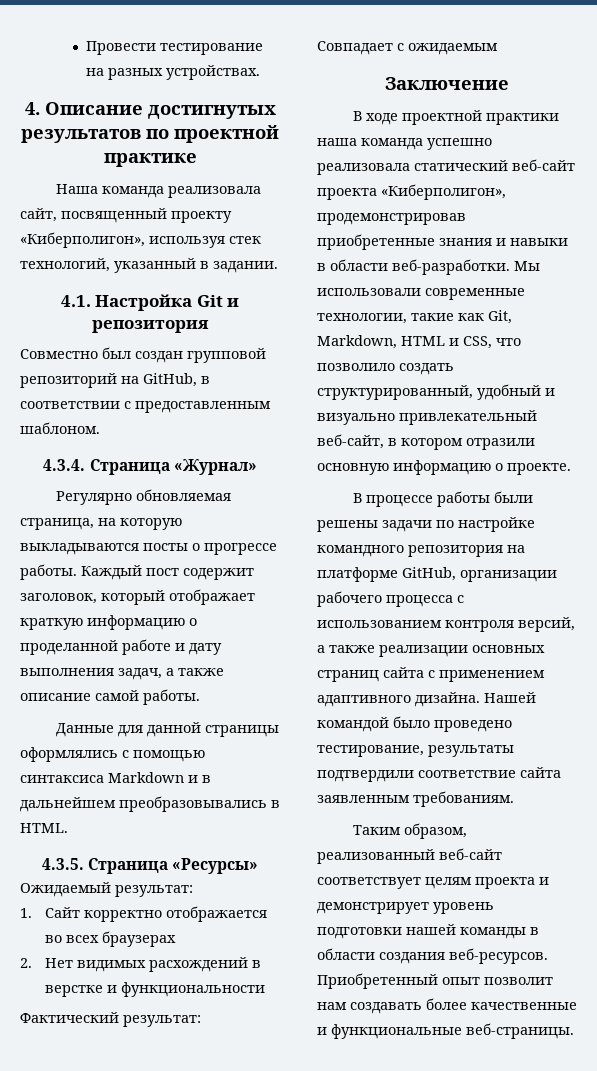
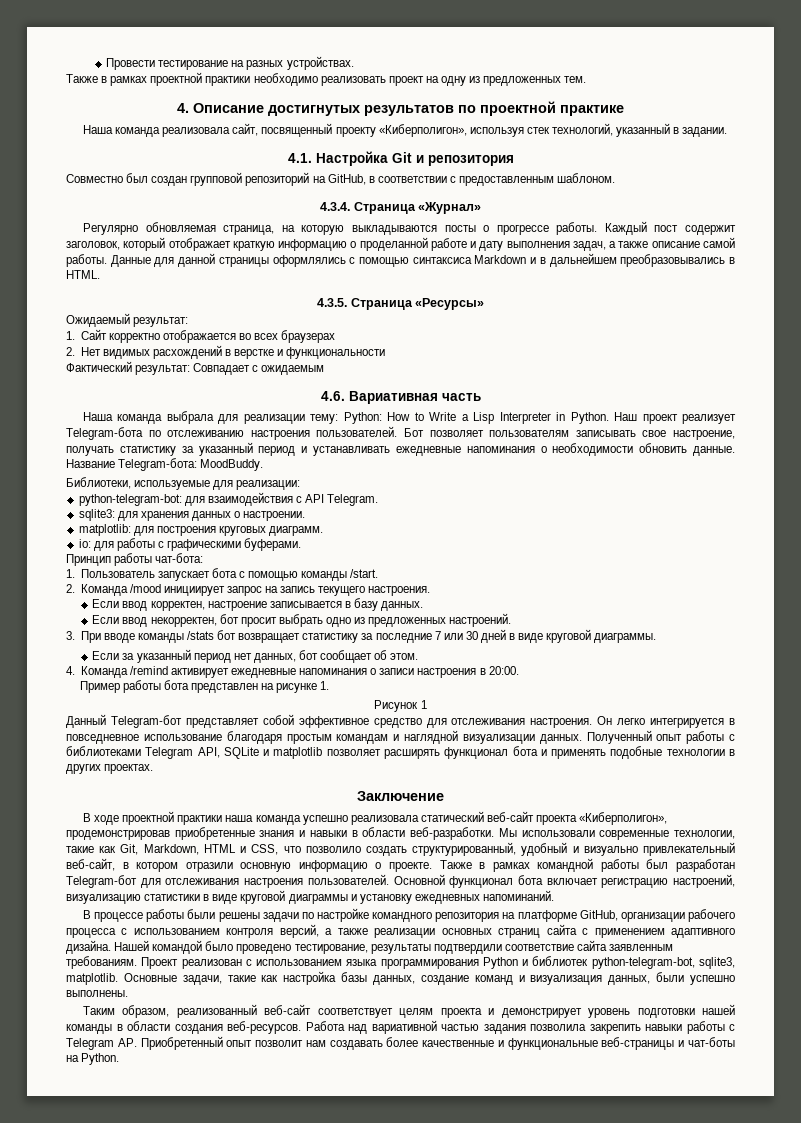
+ Также в рамках проектной практики необходимо реализовать проект на одну из предложенных тем.
- Каждый пост содержит заголовок, который отображает краткую информацию о проделанной работе и дату выполнения задач, а также описание самой работы.
- Данные для данной страницы оформлялись с помощью синтаксиса Markdown и в дальнейшем преобразовывались в HTML.
+ Каждый пост содержит заголовок, который отображает краткую информацию о проделанной работе и дату выполнения задач, а также описание самой работы. Данные для данной страницы оформлялись с помощью синтаксиса Markdown и в дальнейшем преобразовывались в HTML.
+ 4.6. Вариативная часть
+ Наша команда выбрала для реализации тему: Python: How to Write a Lisp Interpreter in Python. Наш проект реализует Telegram-бота по отслеживанию настроения пользователей. Бот позволяет пользователям записывать свое настроение, получать статистику за указанный период и устанавливать ежедневные напоминания о необходимости обновить данные. Название Telegram-бота: MoodBuddy.
+ Библиотеки, используемые для реализации:
+ python-telegram-bot: для взаимодействия с API Telegram.
+ sqlite3: для хранения данных о настроении.
+ matplotlib: для построения круговых диаграмм.
+ io: для работы с графическими буферами.
+ Принцип работы чат-бота:
+ 1. Пользователь запускает бота с помощью команды /start.
+ 2. Команда /mood инициирует запрос на запись текущего настроения.
+ Если ввод корректен, настроение записывается в базу данных.
+ Если ввод некорректен, бот просит выбрать одно из предложенных настроений.
+ 3. При вводе команды /stats бот возвращает статистику за последние 7 или 30 дней в виде круговой диаграммы.
+ Если за указанный период нет данных, бот сообщает об этом.
+ 4. Команда /remind активирует ежедневные напоминания о записи настроения в 20:00.
+ Пример работы бота представлен на рисунке 1.
+ Рисунок 1
+ Данный Telegram-бот представляет собой эффективное средство для отслеживания настроения. Он легко интегрируется в повседневное использование благодаря простым командам и наглядной визуализации данных. Полученный опыт работы с библиотеками Telegram API, SQLite и matplotlib позволяет расширять функционал бота и применять подобные технологии в других проектах.
+ Также в рамках командной работы был разработан Telegram-бот для отслеживания настроения пользователей. Основной функционал бота включает регистрацию настроений, визуализацию статистики в виде круговой диаграммы и установку ежедневных напоминаний.
+ Проект реализован с использованием языка программирования Python и библиотек python-telegram-bot, sqlite3, matplotlib. Основные задачи, такие как настройка базы данных, создание команд и визуализация данных, были успешно выполнены.
- Приобретенный опыт позволит нам создавать более качественные и функциональные веб-страницы.
+ Работа над вариативной частью задания позволила закрепить навыки работы с Telegram AP. Приобретенный опыт позволит нам создавать более качественные и функциональные веб-страницы и чат-боты на Python.

